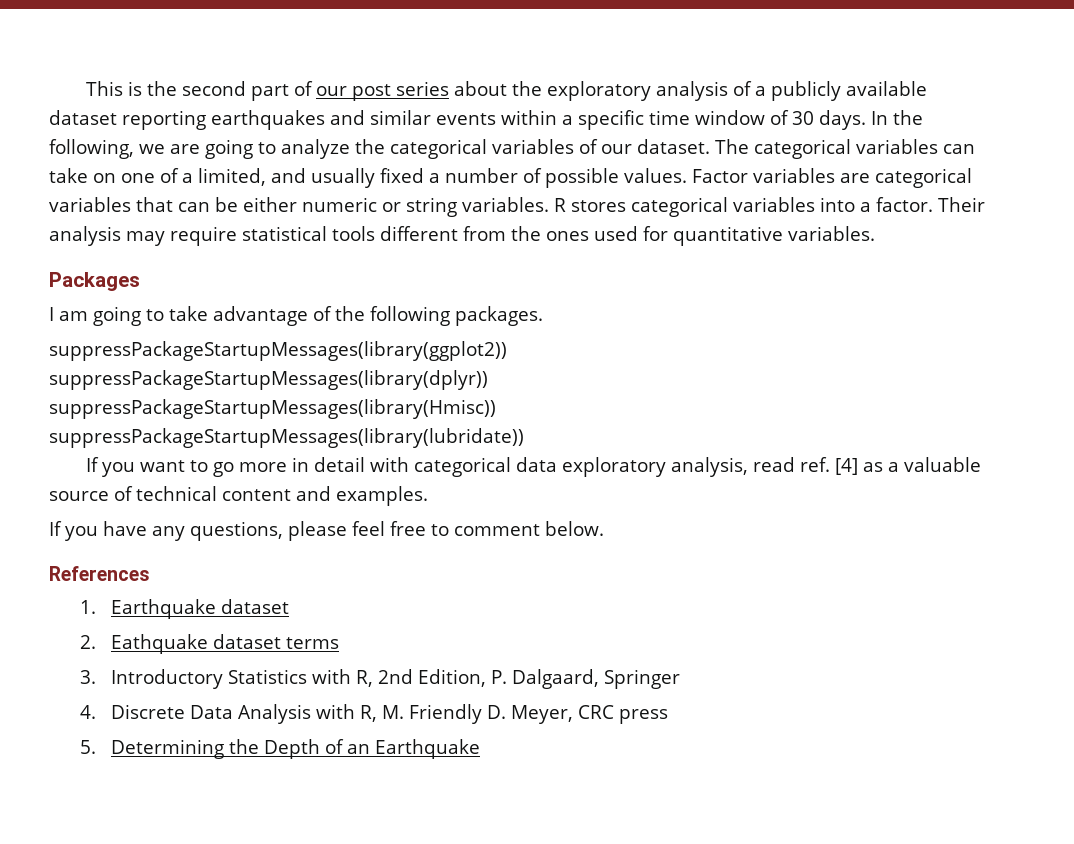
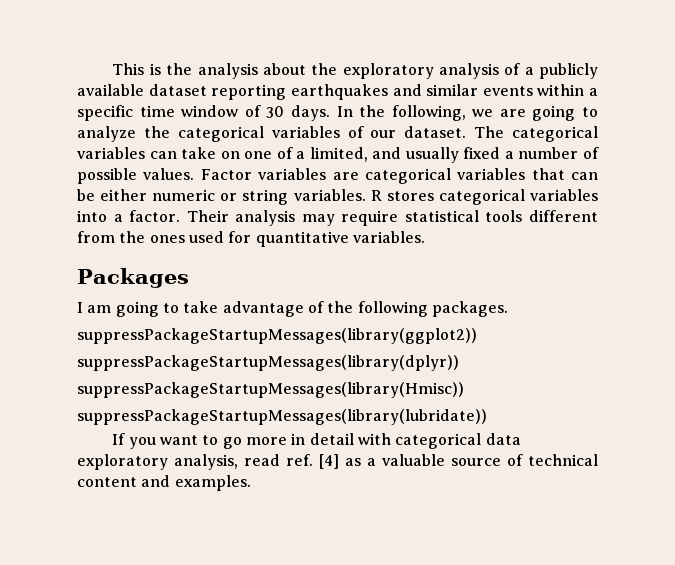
- This is the second part of our post series about the exploratory analysis of a publicly available dataset reporting earthquakes and similar events within a specific time window of 30 days.
+ This is the analysis about the exploratory analysis of a publicly available dataset reporting earthquakes and similar events within a specific time window of 30 days.
- If you have any questions, please feel free to comment below.
- References
- 1. Earthquake dataset
- 2. Eathquake dataset terms
- 3. Introductory Statistics with R, 2nd Edition, P. Dalgaard, Springer
- 4. Discrete Data Analysis with R, M. Friendly D. Meyer, CRC press
- 5. Determining the Depth of an Earthquake

